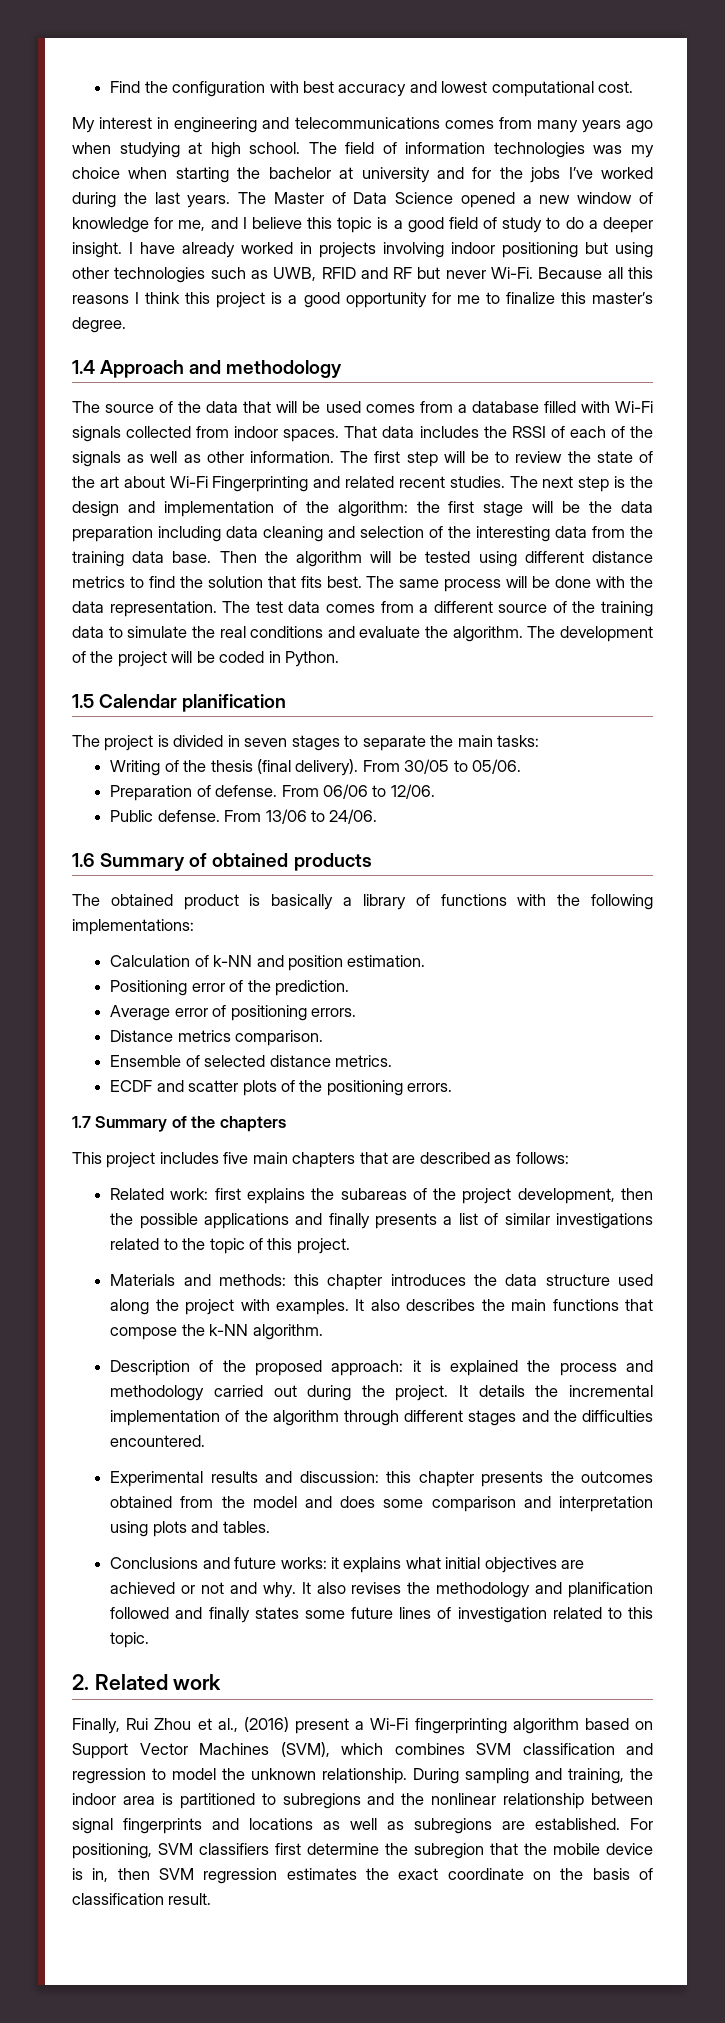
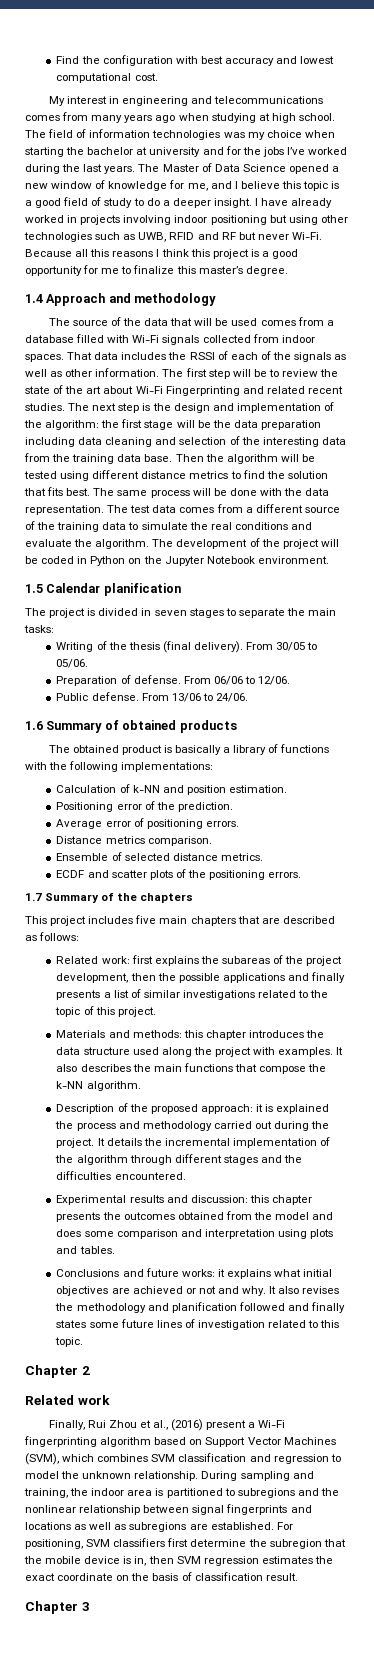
- The development of the project will be coded in Python.
+ The development of the project will be coded in Python on the Jupyter Notebook environment.
- 2. Related work
+ Chapter 2
+ Related work
+ Chapter 3

